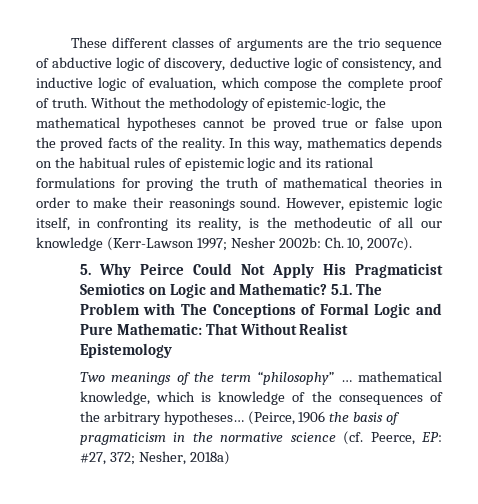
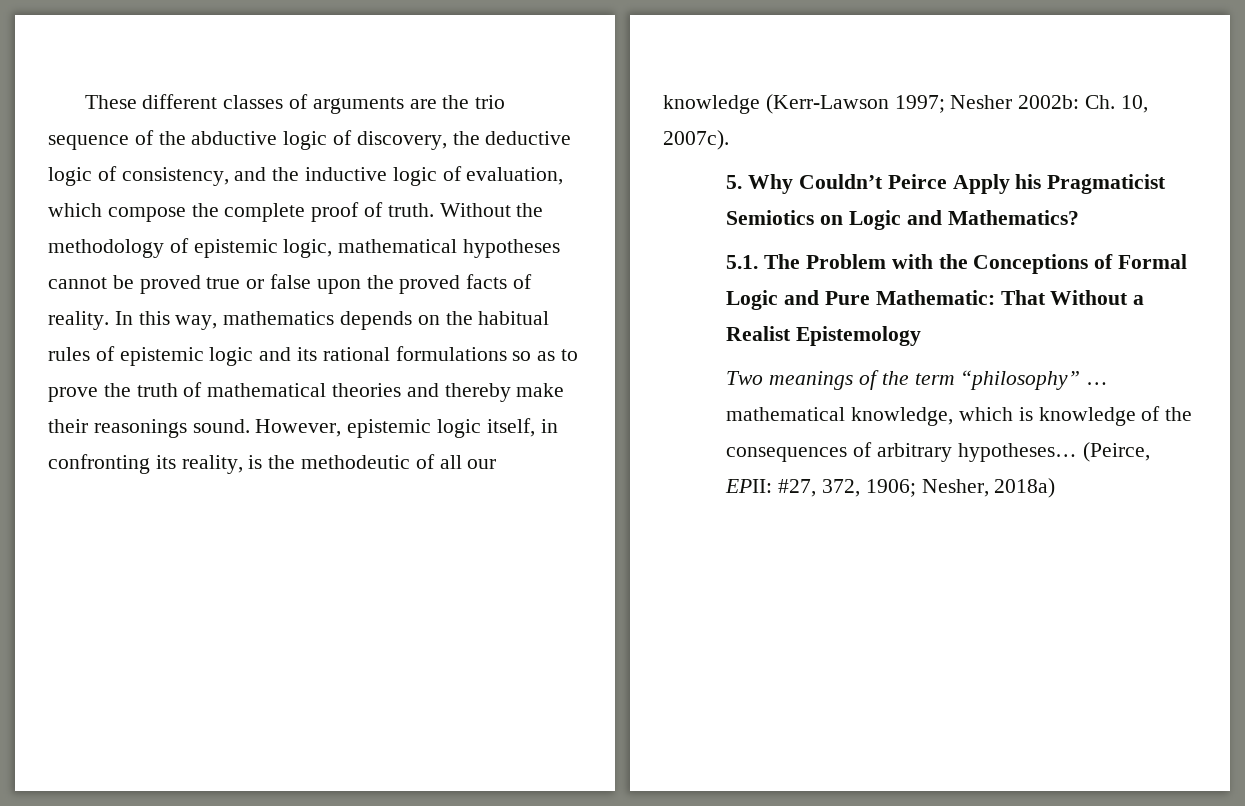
- These different classes of arguments are the trio sequence of abductive logic of discovery, deductive logic of consistency, and inductive logic of evaluation, which compose the complete proof of truth.
+ These different classes of arguments are the trio sequence of the abductive logic of discovery, the deductive logic of consistency, and the inductive logic of evaluation, which compose the complete proof of truth.
- Without the methodology of epistemic-logic, the mathematical hypotheses cannot be proved true or false upon the proved facts of the reality.
+ Without the methodology of epistemic logic, mathematical hypotheses cannot be proved true or false upon the proved facts of reality.
- In this way, mathematics depends on the habitual rules of epistemic logic and its rational formulations for proving the truth of mathematical theories in order to make their reasonings sound.
+ In this way, mathematics depends on the habitual rules of epistemic logic and its rational formulations so as to prove the truth of mathematical theories and thereby make their reasonings sound.
- 5. Why Peirce Could Not Apply His Pragmaticist Semiotics on Logic and Mathematic? 5.1. The Problem with The Conceptions of Formal Logic and Pure Mathematic: That Without Realist Epistemology
+ 5. Why Couldn’t Peirce Apply his Pragmaticist Semiotics on Logic and Mathematics?
+ 5.1. The Problem with the Conceptions of Formal Logic and Pure Mathematic: That Without a Realist Epistemology
- Two meanings of the term “philosophy” … mathematical knowledge, which is knowledge of the consequences of the arbitrary hypotheses…
+ Two meanings of the term “philosophy” … mathematical knowledge, which is knowledge of the consequences of arbitrary hypotheses…
- (Peirce, 1906 the basis of pragmaticism in the normative science (cf. Peerce, EP: #27, 372; Nesher, 2018a)
+ (Peirce, EPII: #27, 372, 1906; Nesher, 2018a)

